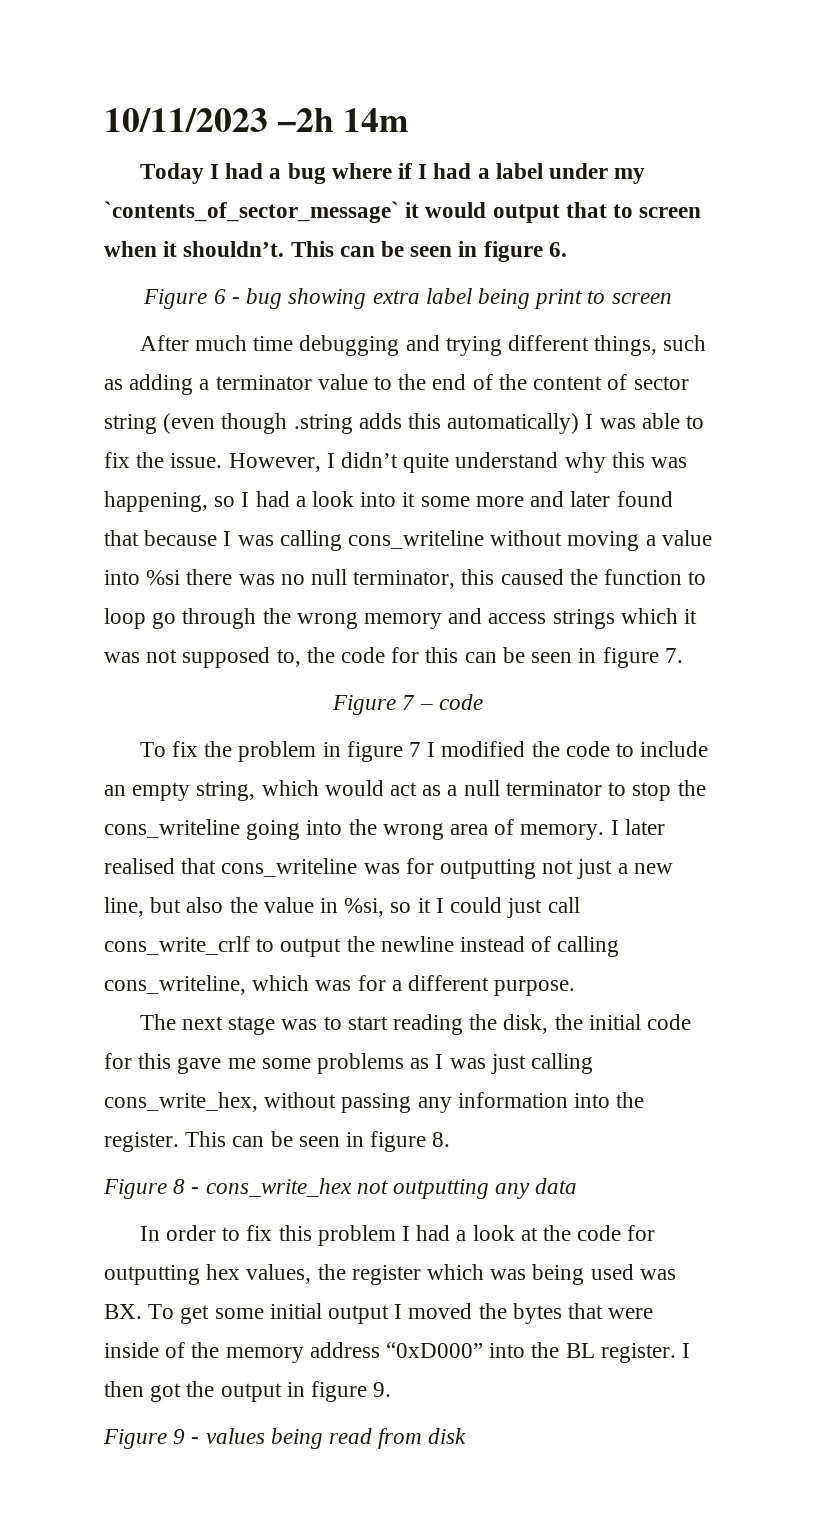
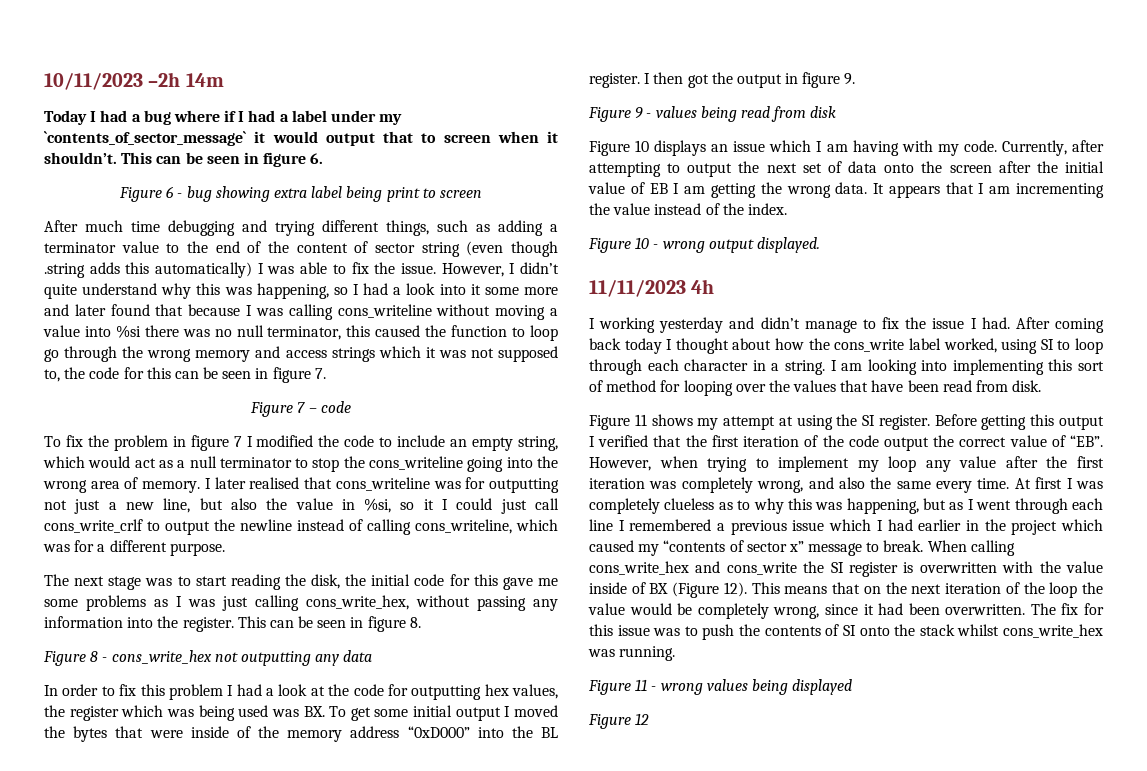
+ Figure 10 displays an issue which I am having with my code. Currently, after attempting to output the next set of data onto the screen after the initial value of EB I am getting the wrong data. It appears that I am incrementing the value instead of the index.
+ Figure 10 - wrong output displayed.
+ 11/11/2023 4h
+ I working yesterday and didn’t manage to fix the issue I had. After coming back today I thought about how the cons_write label worked, using SI to loop through each character in a string. I am looking into implementing this sort of method for looping over the values that have been read from disk.
+ Figure 11 shows my attempt at using the SI register. Before getting this output I verified that the first iteration of the code output the correct value of “EB”. However, when trying to implement my loop any value after the first iteration was completely wrong, and also the same every time. At first I was completely clueless as to why this was happening, but as I went through each line I remembered a previous issue which I had earlier in the project which caused my “contents of sector x” message to break. When calling cons_write_hex and cons_write the SI register is overwritten with the value inside of BX (Figure 12). This means that on the next iteration of the loop the value would be completely wrong, since it had been overwritten. The fix for this issue was to push the contents of SI onto the stack whilst cons_write_hex was running.
+ Figure 11 - wrong values being displayed
+ Figure 12

